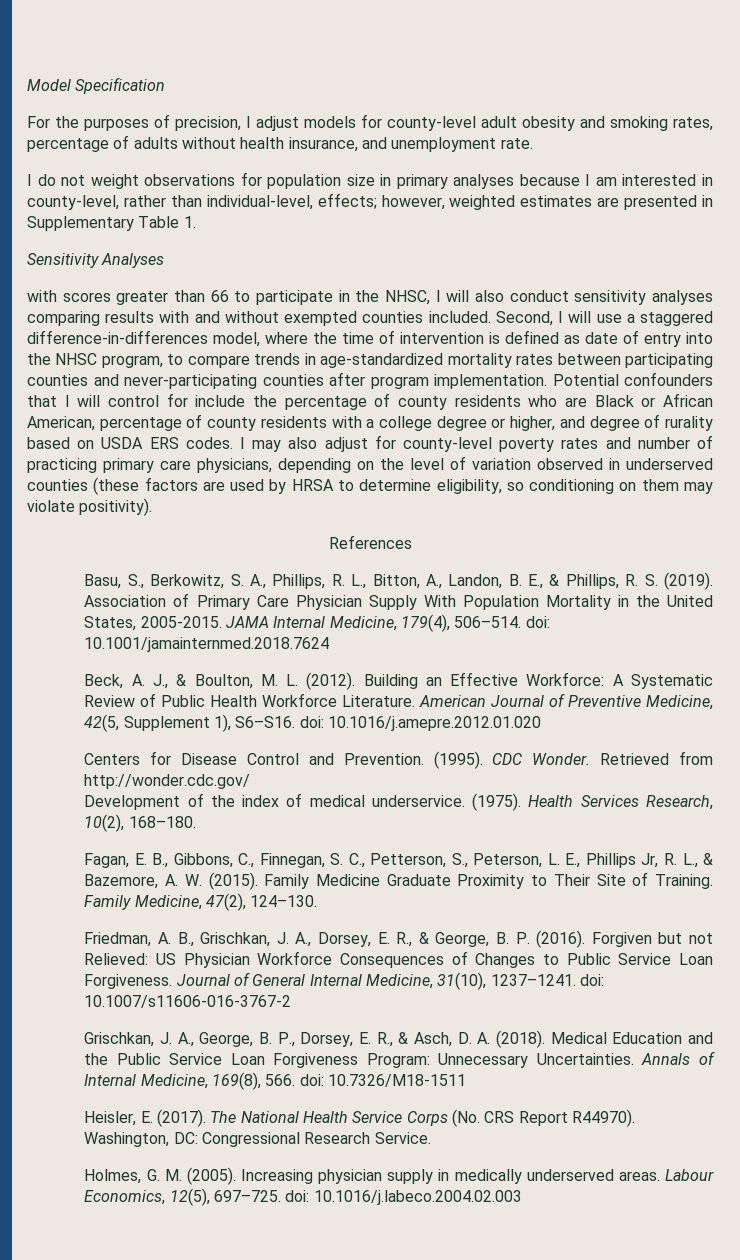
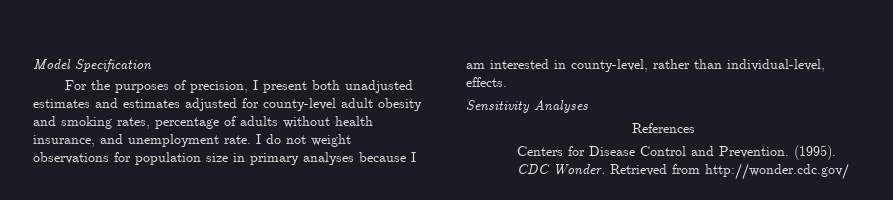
- For the purposes of precision, I adjust models for county-level adult obesity and smoking rates, percentage of adults without health insurance, and unemployment rate.
- I do not weight observations for population size in primary analyses because I am interested in county-level, rather than individual-level, effects; however, weighted estimates are presented in Supplementary Table 1.
+ For the purposes of precision, I present both unadjusted estimates and estimates adjusted for county-level adult obesity and smoking rates, percentage of adults without health insurance, and unemployment rate. I do not weight observations for population size in primary analyses because I am interested in county-level, rather than individual-level, effects.
  Sensitivity Analyses
- with scores greater than 66 to participate in the NHSC, I will also conduct sensitivity analyses comparing results with and without exempted counties included. Second, I will use a staggered difference-in-differences model, where the time of intervention is defined as date of entry into the NHSC program, to compare trends in age-standardized mortality rates between participating counties and never-participating counties after program implementation. Potential confounders that I will control for include the percentage of county residents who are Black or African American, percentage of county residents with a college degree or higher, and degree of rurality based on USDA ERS codes. I may also adjust for county-level poverty rates and number of practicing primary care physicians, depending on the level of variation observed in underserved counties (these factors are used by HRSA to determine eligibility, so conditioning on them may violate positivity).
  References
- Basu, S., Berkowitz, S. A., Phillips, R. L., Bitton, A., Landon, B. E., & Phillips, R. S. (2019). Association of Primary Care Physician Supply With Population Mortality in the United States, 2005-2015. JAMA Internal Medicine, 179(4), 506–514. doi: 10.1001/jamainternmed.2018.7624
- Beck, A. J., & Boulton, M. L. (2012). Building an Effective Workforce: A Systematic Review of Public Health Workforce Literature. American Journal of Preventive Medicine, 42(5, Supplement 1), S6–S16. doi: 10.1016/j.amepre.2012.01.020
- Development of the index of medical underservice. (1975). Health Services Research, 10(2), 168–180.
- Fagan, E. B., Gibbons, C., Finnegan, S. C., Petterson, S., Peterson, L. E., Phillips Jr, R. L., & Bazemore, A. W. (2015). Family Medicine Graduate Proximity to Their Site of Training. Family Medicine, 47(2), 124–130.
- Friedman, A. B., Grischkan, J. A., Dorsey, E. R., & George, B. P. (2016). Forgiven but not Relieved: US Physician Workforce Consequences of Changes to Public Service Loan Forgiveness. Journal of General Internal Medicine, 31(10), 1237–1241. doi: 10.1007/s11606-016-3767-2
- Grischkan, J. A., George, B. P., Dorsey, E. R., & Asch, D. A. (2018). Medical Education and the Public Service Loan Forgiveness Program: Unnecessary Uncertainties. Annals of Internal Medicine, 169(8), 566. doi: 10.7326/M18-1511
- Heisler, E. (2017). The National Health Service Corps (No. CRS Report R44970). Washington, DC: Congressional Research Service.
- Holmes, G. M. (2005). Increasing physician supply in medically underserved areas. Labour Economics, 12(5), 697–725. doi: 10.1016/j.labeco.2004.02.003

